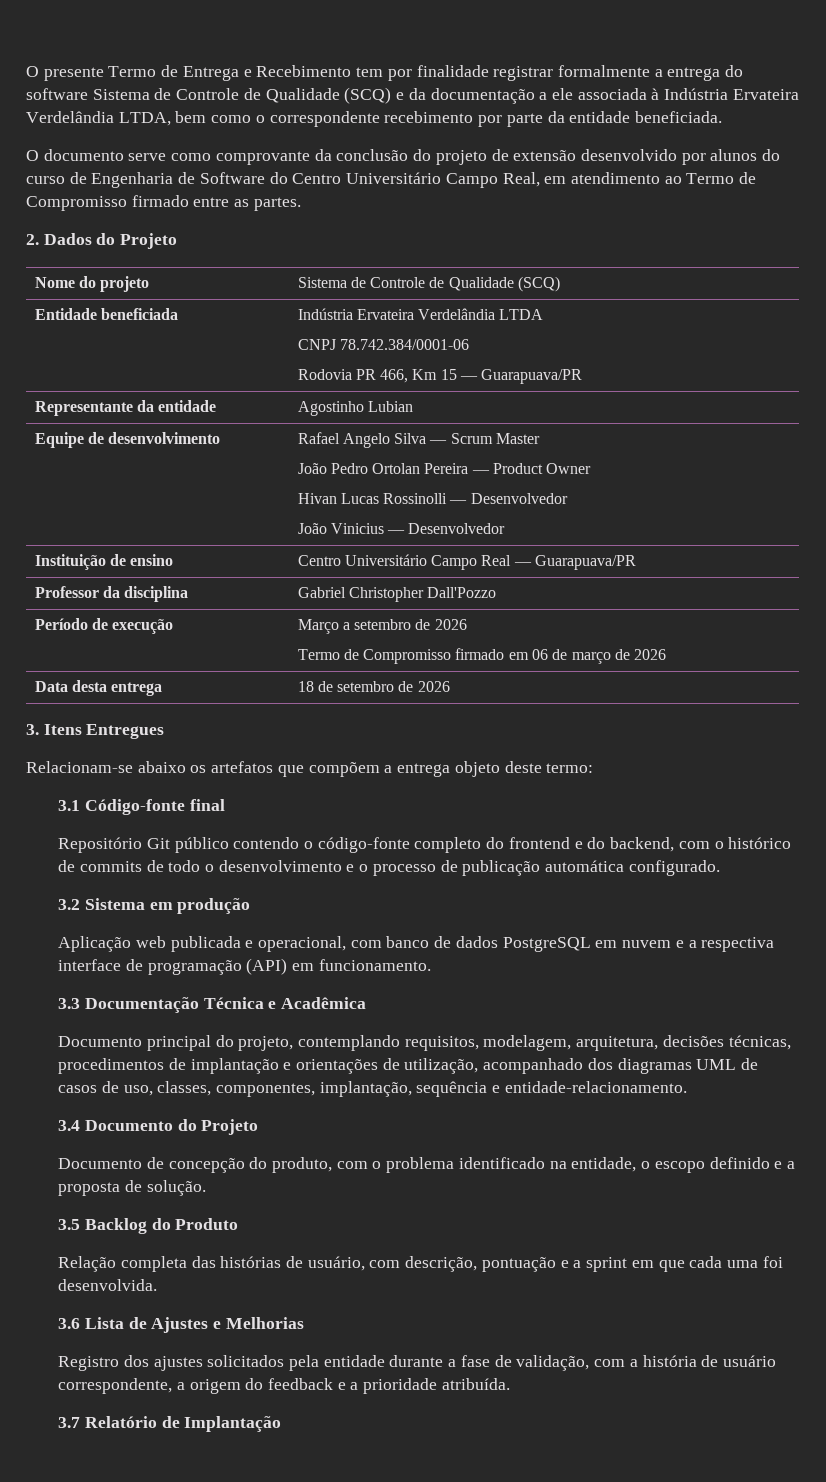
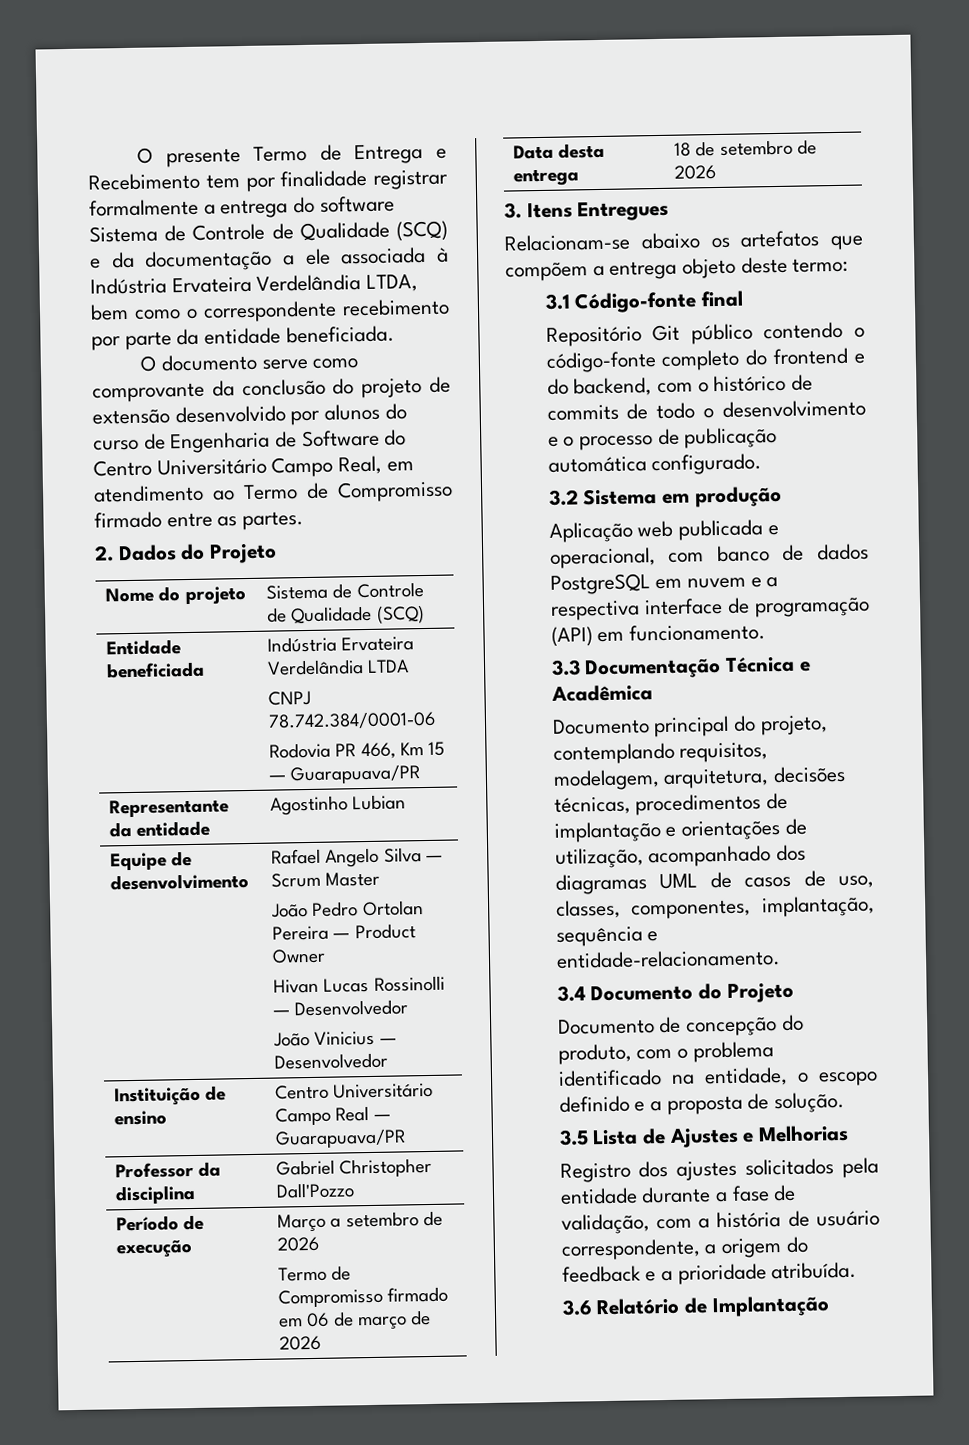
- 3.5 Backlog do Produto
- Relação completa das histórias de usuário, com descrição, pontuação e a sprint em que cada uma foi desenvolvida.
- 3.6 Lista de Ajustes e Melhorias
+ 3.5 Lista de Ajustes e Melhorias
- 3.7 Relatório de Implantação
+ 3.6 Relatório de Implantação

